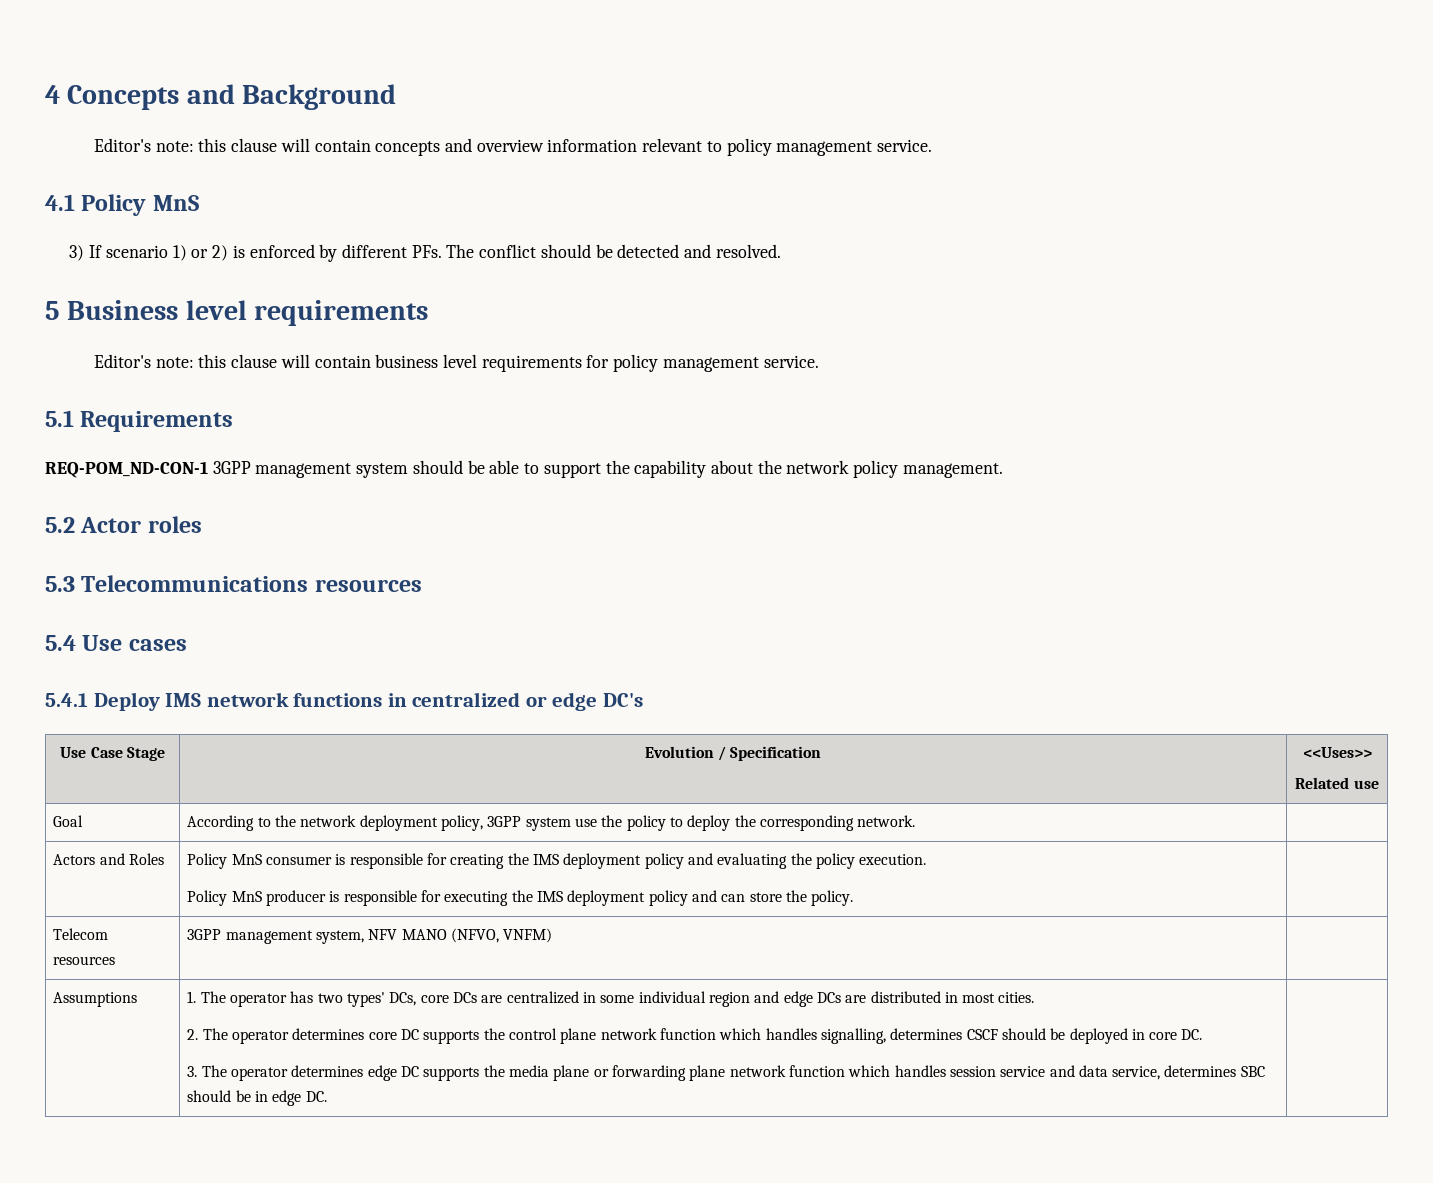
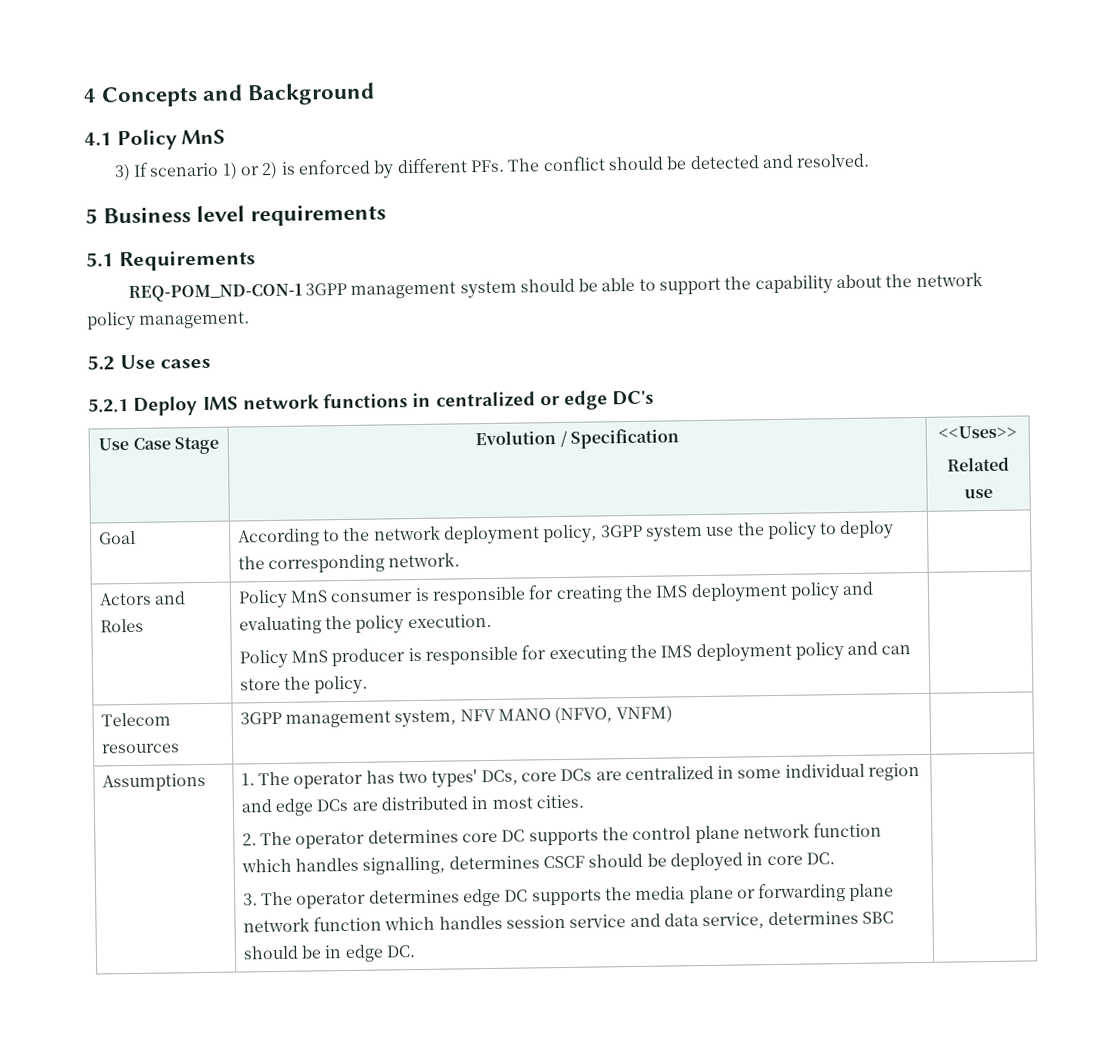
- Editor's note: this clause will contain concepts and overview information relevant to policy management service.
- Editor's note: this clause will contain business level requirements for policy management service.
- 5.2 Actor roles
- 5.3 Telecommunications resources
- 5.4 Use cases
+ 5.2 Use cases
- 5.4.1 Deploy IMS network functions in centralized or edge DC's
+ 5.2.1 Deploy IMS network functions in centralized or edge DC's

